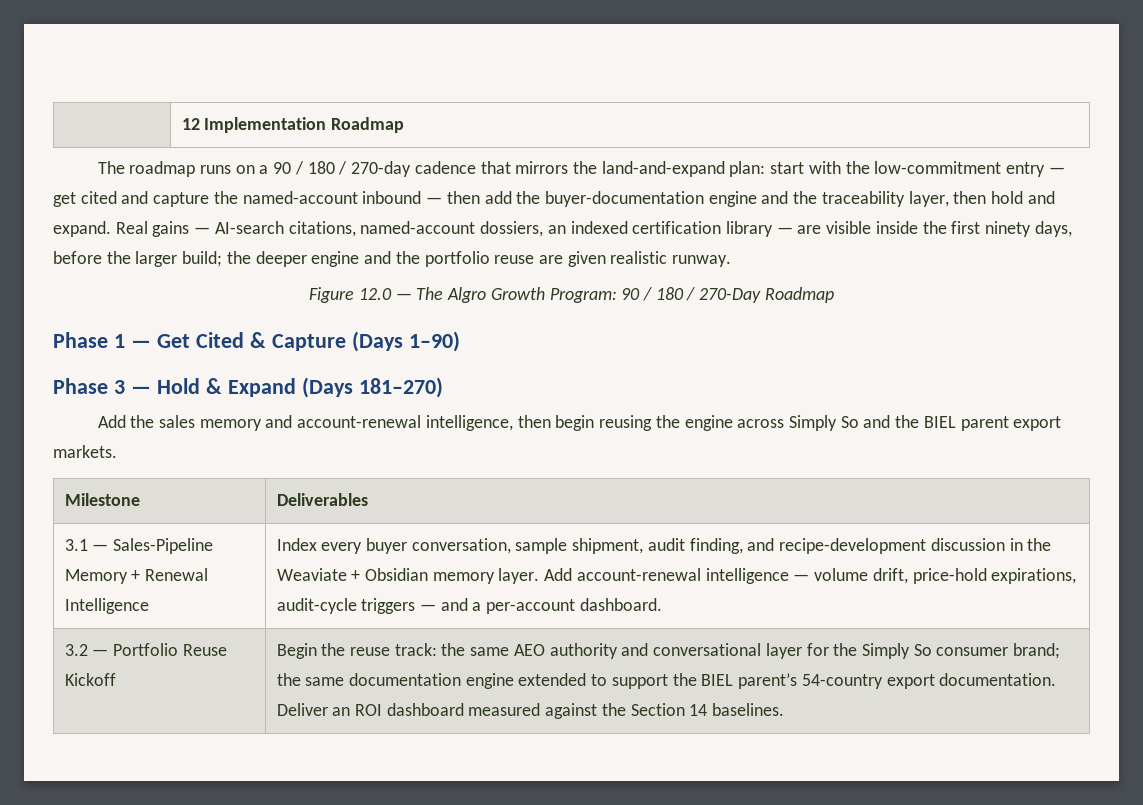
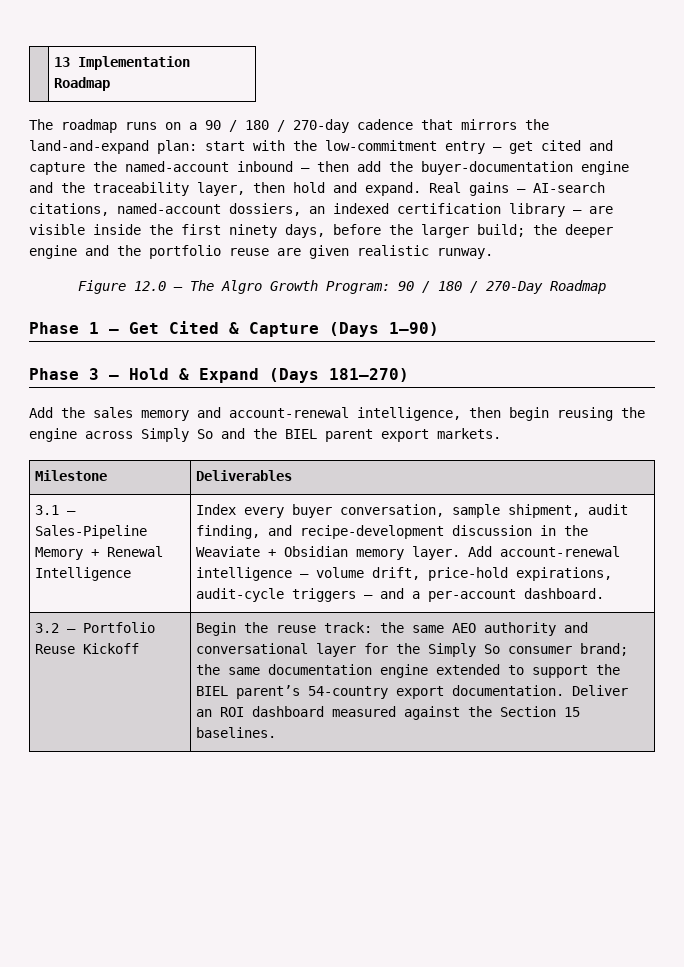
- | 12 Implementation Roadmap
+ | 13 Implementation Roadmap
- Deliver an ROI dashboard measured against the Section 14 baselines.
+ Deliver an ROI dashboard measured against the Section 15 baselines.

